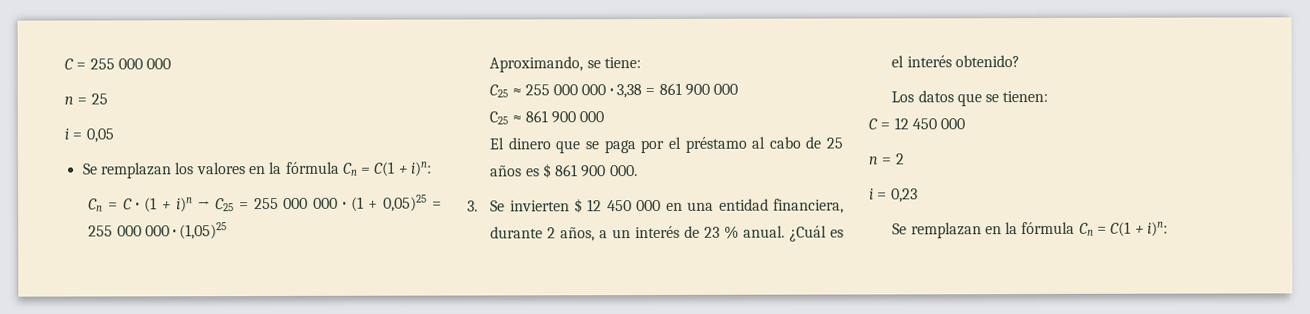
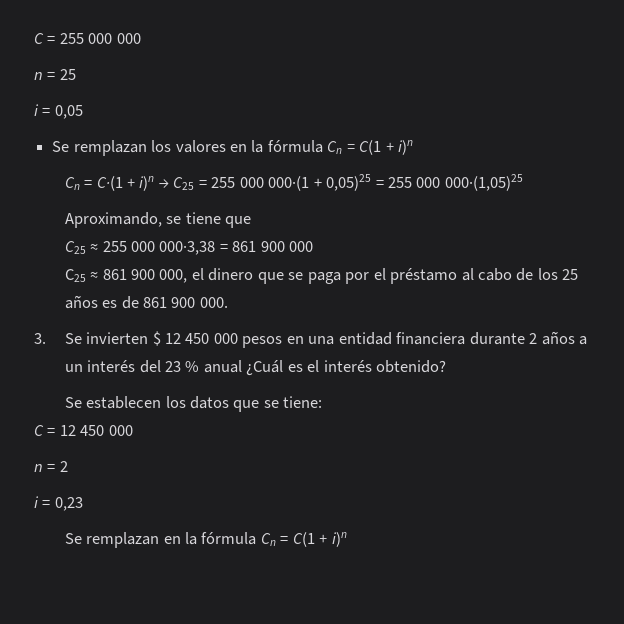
- Se remplazan los valores en la fórmula Cn = C(1 + i)n:
- Cn = C · (1 + i)n → C25 = 255 000 000 · (1 + 0,05)25 = 255 000 000 · (1,05)25
+ Se remplazan los valores en la fórmula Cn = C(1 + i)n
+ Cn = C·(1 + i)n → C25 = 255 000 000·(1 + 0,05)25 = 255 000 000·(1,05)25
- Aproximando, se tiene:
+ Aproximando, se tiene que
- C25 ≈ 255 000 000 · 3,38 = 861 900 000
+ C25 ≈ 255 000 000·3,38 = 861 900 000
- C25 ≈ 861 900 000
- El dinero que se paga por el préstamo al cabo de 25 años es $ 861 900 000.
+ C25 ≈ 861 900 000, el dinero que se paga por el préstamo al cabo de los 25 años es de 861 900 000.
- 3. Se invierten $ 12 450 000 en una entidad financiera, durante 2 años, a un interés de 23 % anual. ¿Cuál es el interés obtenido?
+ 3. Se invierten $ 12 450 000 pesos en una entidad financiera durante 2 años a un interés del 23 % anual ¿Cuál es el interés obtenido?
- Los datos que se tienen:
+ Se establecen los datos que se tiene:
- Se remplazan en la fórmula Cn = C(1 + i)n:
+ Se remplazan en la fórmula Cn = C(1 + i)n

